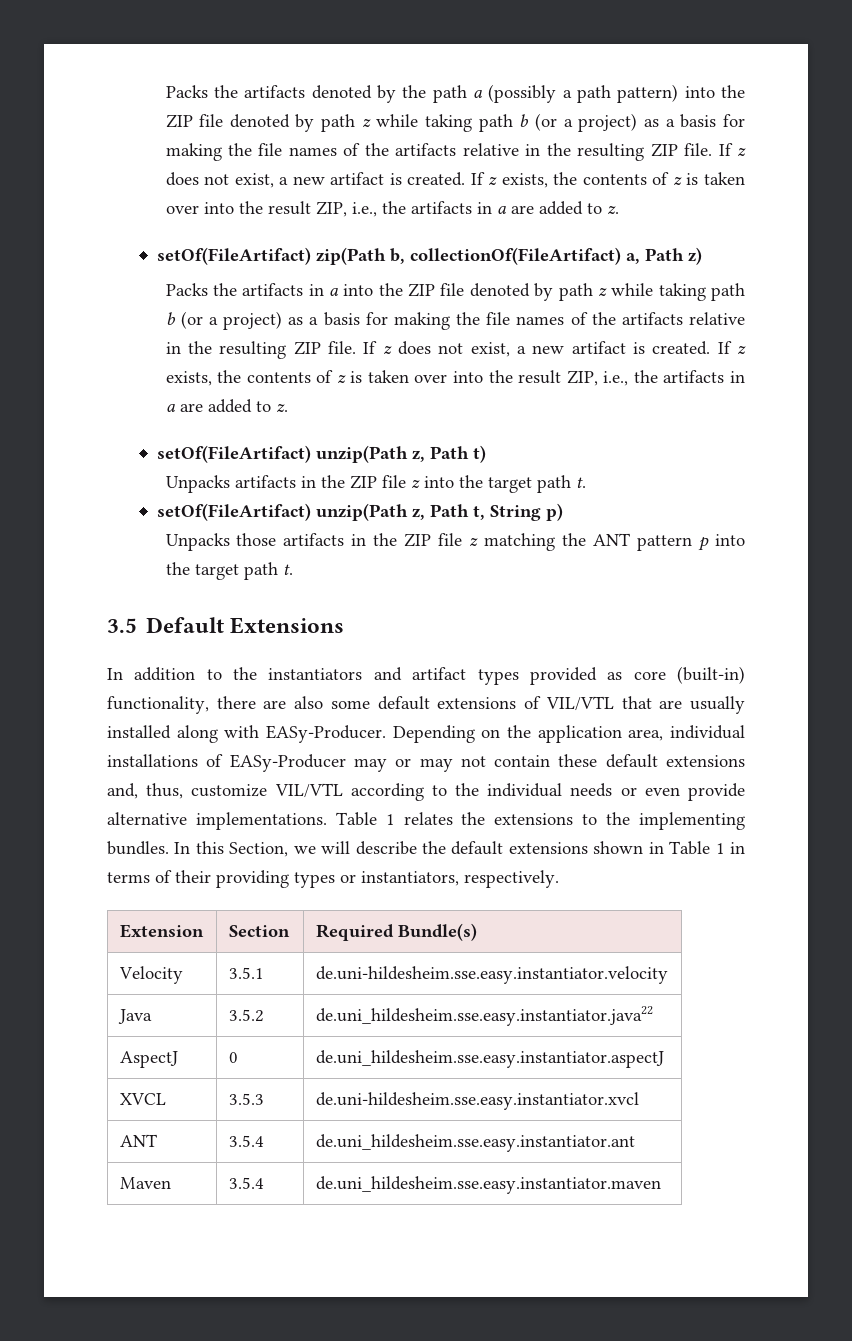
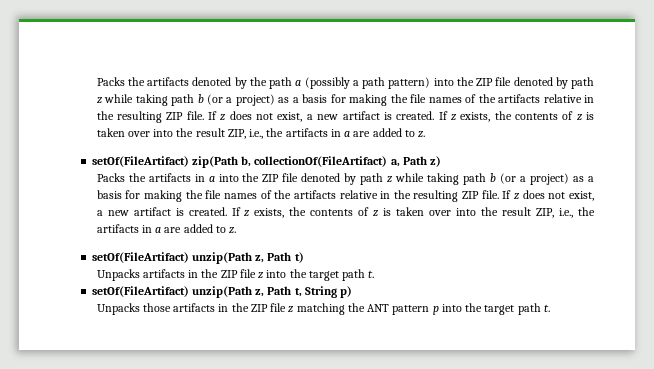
- 3.5 Default Extensions
- In addition to the instantiators and artifact types provided as core (built-in) functionality, there are also some default extensions of VIL/VTL that are usually installed along with EASy-Producer. Depending on the application area, individual installations of EASy-Producer may or may not contain these default extensions and, thus, customize VIL/VTL according to the individual needs or even provide alternative implementations. Table 1 relates the extensions to the implementing bundles. In this Section, we will describe the default extensions shown in Table 1 in terms of their providing types or instantiators, respectively.
- Extension | Section | Required Bundle(s)
- Velocity | 3.5.1 | de.uni-hildesheim.sse.easy.instantiator.velocity
- Java | 3.5.2 | de.uni_hildesheim.sse.easy.instantiator.java22
- AspectJ | 0 | de.uni_hildesheim.sse.easy.instantiator.aspectJ
- XVCL | 3.5.3 | de.uni-hildesheim.sse.easy.instantiator.xvcl
- ANT | 3.5.4 | de.uni_hildesheim.sse.easy.instantiator.ant
- Maven | 3.5.4 | de.uni_hildesheim.sse.easy.instantiator.maven

